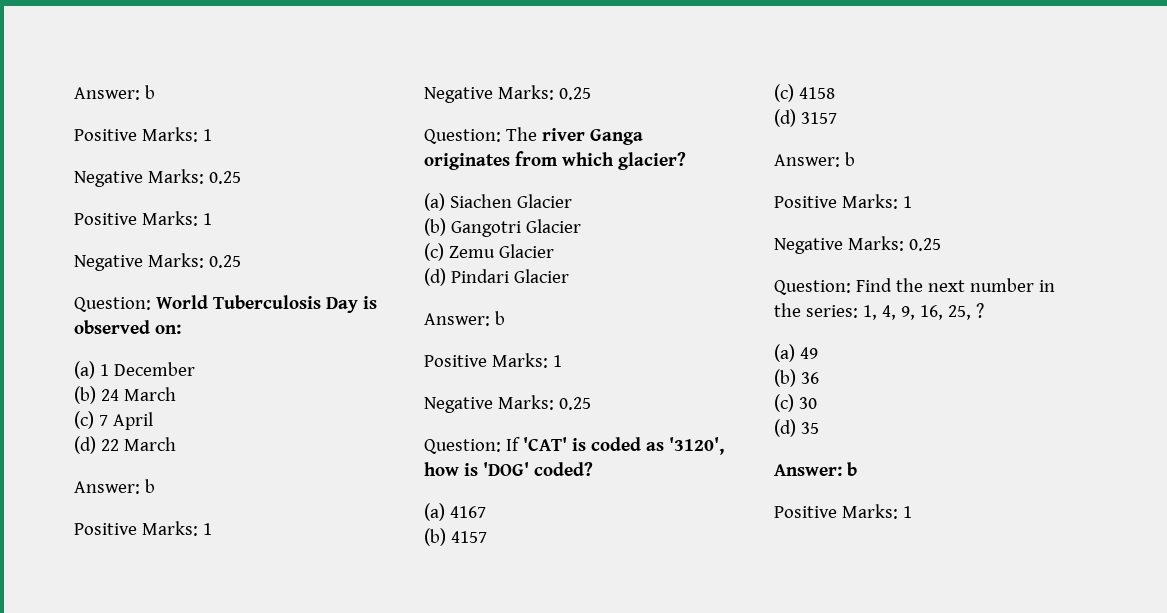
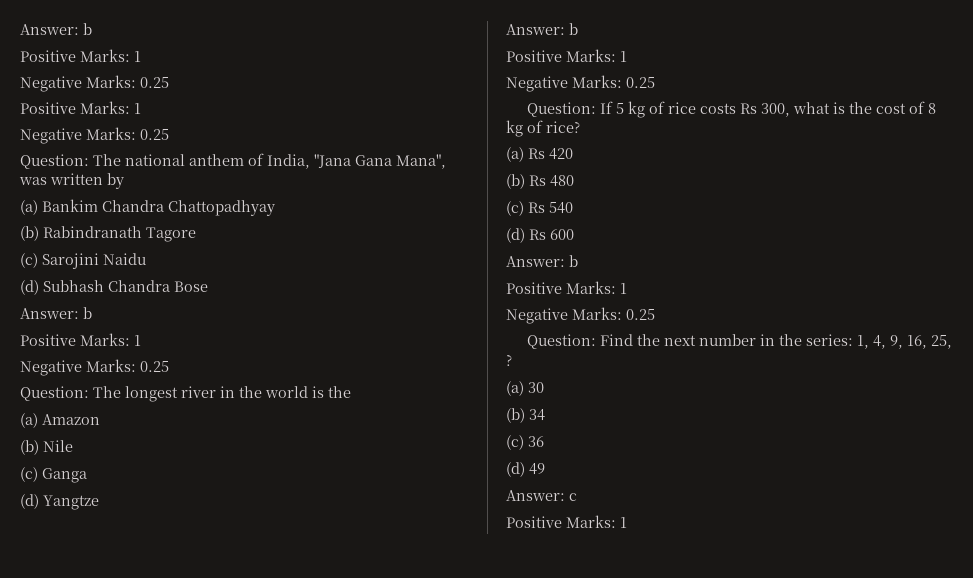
- Question: World Tuberculosis Day is observed on:
- (a) 1 December
- (b) 24 March
- (c) 7 April
- (d) 22 March
+ Question: The national anthem of India, "Jana Gana Mana", was written by
+ (a) Bankim Chandra Chattopadhyay
+ (b) Rabindranath Tagore
+ (c) Sarojini Naidu
+ (d) Subhash Chandra Bose
- Question: The river Ganga originates from which glacier?
- (a) Siachen Glacier
- (b) Gangotri Glacier
- (c) Zemu Glacier
- (d) Pindari Glacier
+ Question: The longest river in the world is the
+ (a) Amazon
+ (b) Nile
+ (c) Ganga
+ (d) Yangtze
- Question: If 'CAT' is coded as '3120', how is 'DOG' coded?
- (a) 4167
- (b) 4157
- (c) 4158
- (d) 3157
+ Question: If 5 kg of rice costs Rs 300, what is the cost of 8 kg of rice?
+ (a) Rs 420
+ (b) Rs 480
+ (c) Rs 540
+ (d) Rs 600
- (a) 49
- (b) 36
- (c) 30
- (d) 35
- Answer: b
+ (a) 30
+ (b) 34
+ (c) 36
+ (d) 49
+ Answer: c

